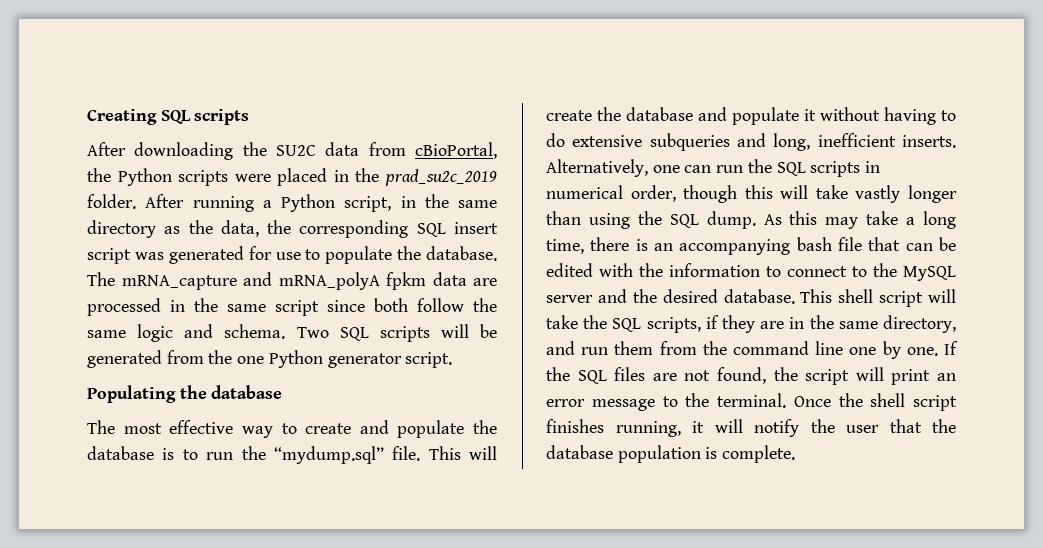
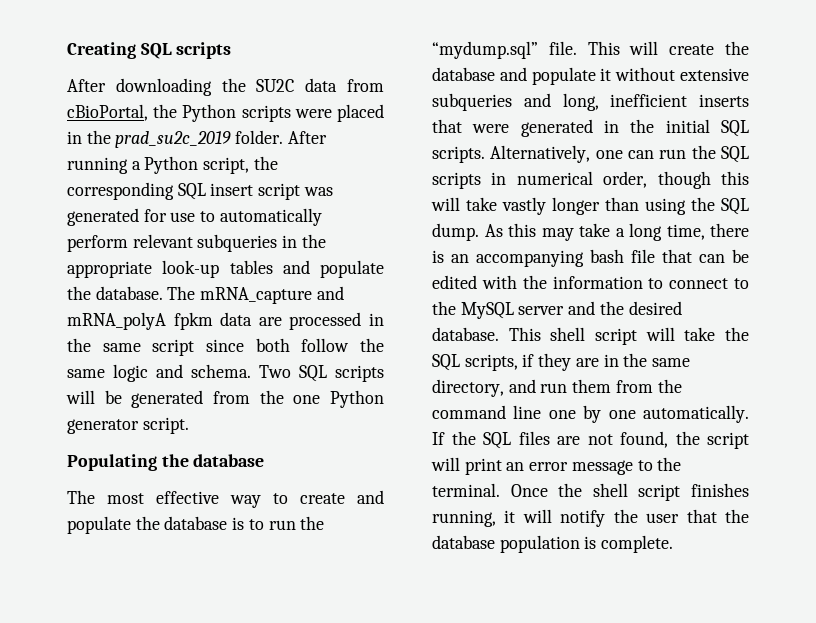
- After running a Python script, in the same directory as the data, the corresponding SQL insert script was generated for use to populate the database.
+ After running a Python script, the corresponding SQL insert script was generated for use to automatically perform relevant subqueries in the appropriate look-up tables and populate the database.
- This will create the database and populate it without having to do extensive subqueries and long, inefficient inserts.
+ This will create the database and populate it without extensive subqueries and long, inefficient inserts that were generated in the initial SQL scripts.
- This shell script will take the SQL scripts, if they are in the same directory, and run them from the command line one by one.
+ This shell script will take the SQL scripts, if they are in the same directory, and run them from the command line one by one automatically.

